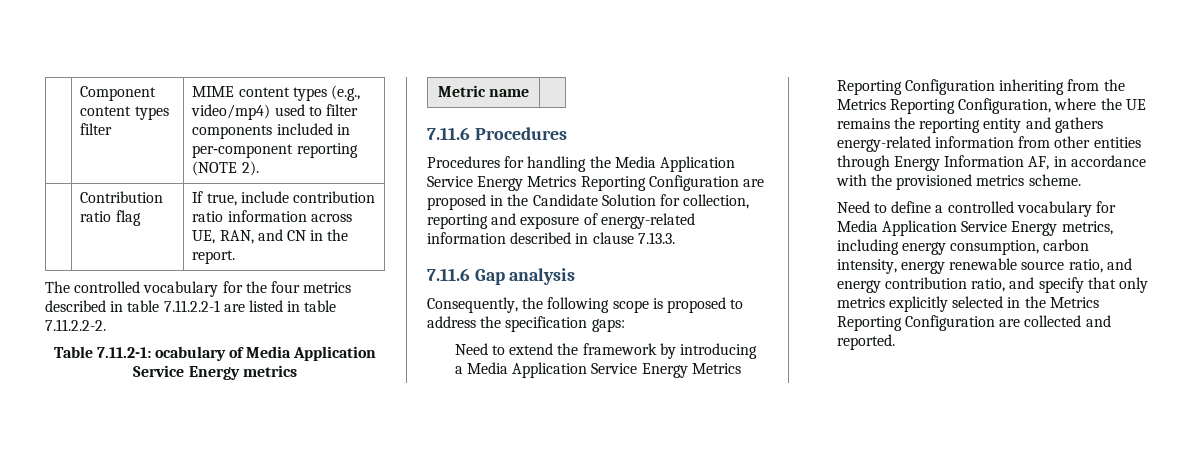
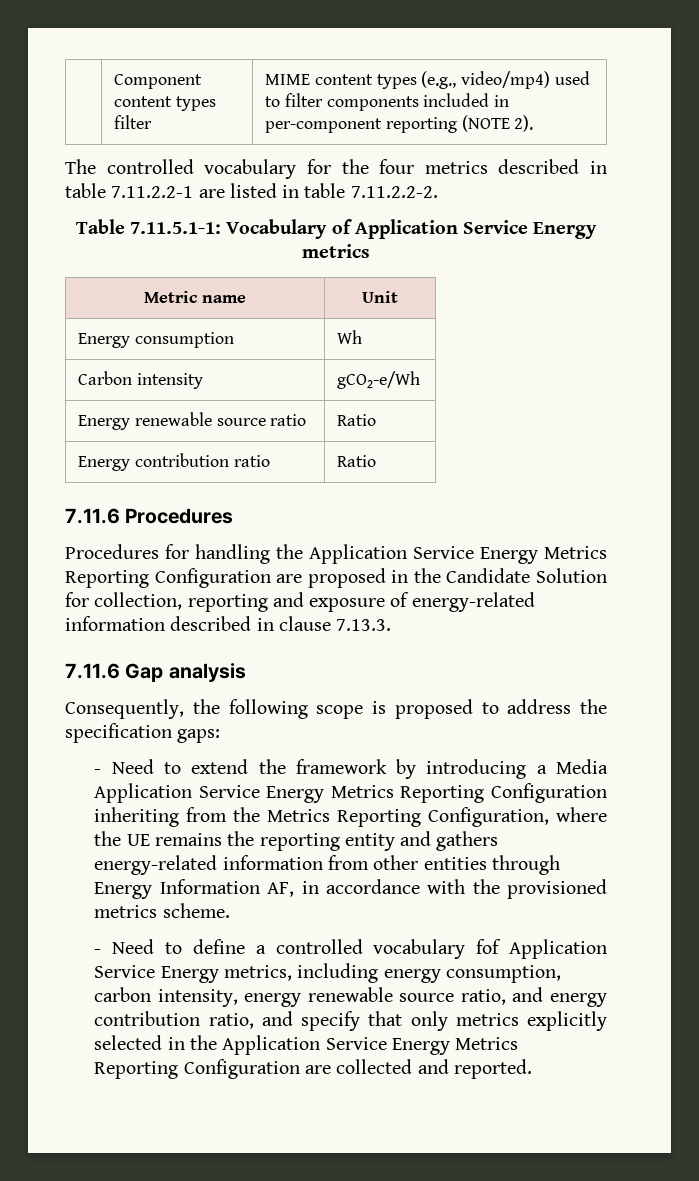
- | Contribution ratio flag | If true, include contribution ratio information across UE, RAN, and CN in the report.
- Table 7.11.2-1: ocabulary of Media Application Service Energy metrics
+ Table 7.11.5.1-1: Vocabulary of Application Service Energy metrics
- Metric name |
+ Metric name | Unit
+ Energy consumption | Wh
+ Carbon intensity | gCO₂-e/Wh
+ Energy renewable source ratio | Ratio
+ Energy contribution ratio | Ratio
- Procedures for handling the Media Application Service Energy Metrics Reporting Configuration are proposed in the Candidate Solution for collection, reporting and exposure of energy-related information described in clause 7.13.3.
+ Procedures for handling the Application Service Energy Metrics Reporting Configuration are proposed in the Candidate Solution for collection, reporting and exposure of energy-related information described in clause 7.13.3.
- Need to extend the framework by introducing a Media Application Service Energy Metrics Reporting Configuration inheriting from the Metrics Reporting Configuration, where the UE remains the reporting entity and gathers energy-related information from other entities through Energy Information AF, in accordance with the provisioned metrics scheme.
+ - Need to extend the framework by introducing a Media Application Service Energy Metrics Reporting Configuration inheriting from the Metrics Reporting Configuration, where the UE remains the reporting entity and gathers energy-related information from other entities through Energy Information AF, in accordance with the provisioned metrics scheme.
- Need to define a controlled vocabulary for Media Application Service Energy metrics, including energy consumption, carbon intensity, energy renewable source ratio, and energy contribution ratio, and specify that only metrics explicitly selected in the Metrics Reporting Configuration are collected and reported.
+ - Need to define a controlled vocabulary fof Application Service Energy metrics, including energy consumption, carbon intensity, energy renewable source ratio, and energy contribution ratio, and specify that only metrics explicitly selected in the Application Service Energy Metrics Reporting Configuration are collected and reported.

